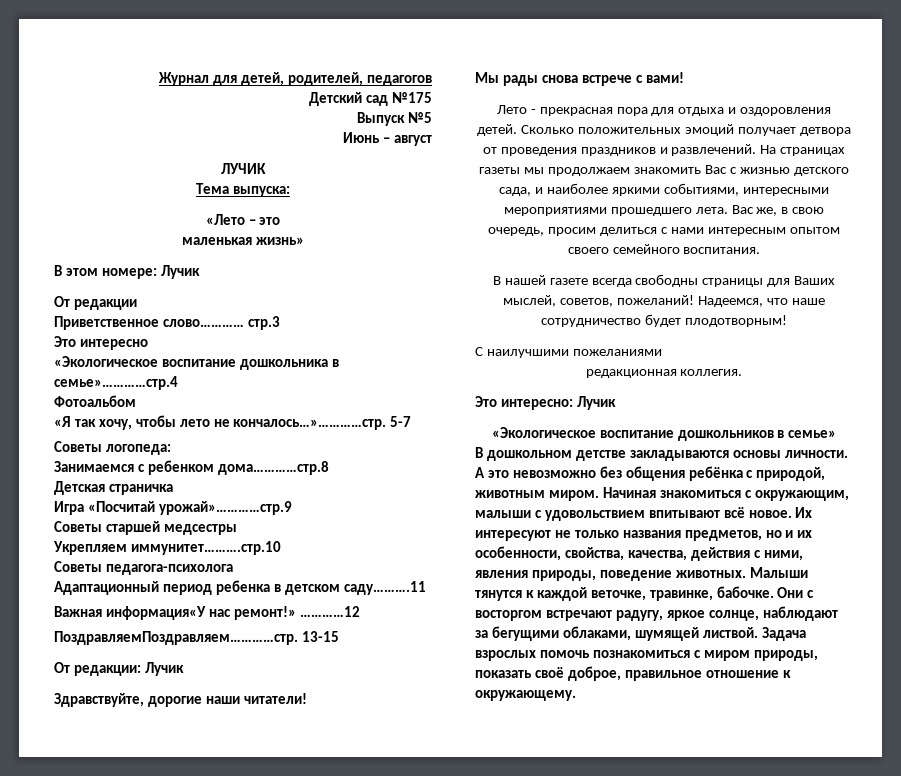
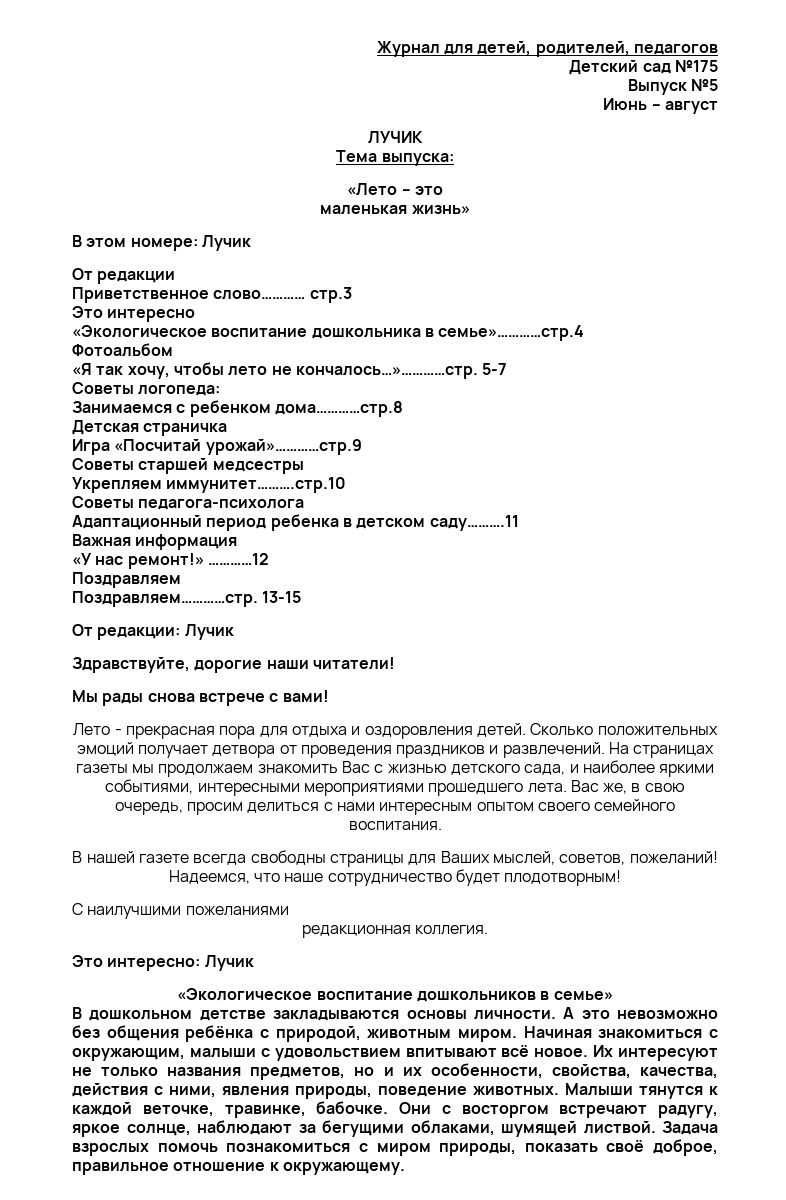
- Важная информация«У нас ремонт!»
+ Важная информация
+ «У нас ремонт!»
- ПоздравляемПоздравляем…………стр.
+ Поздравляем
+ Поздравляем…………стр.

